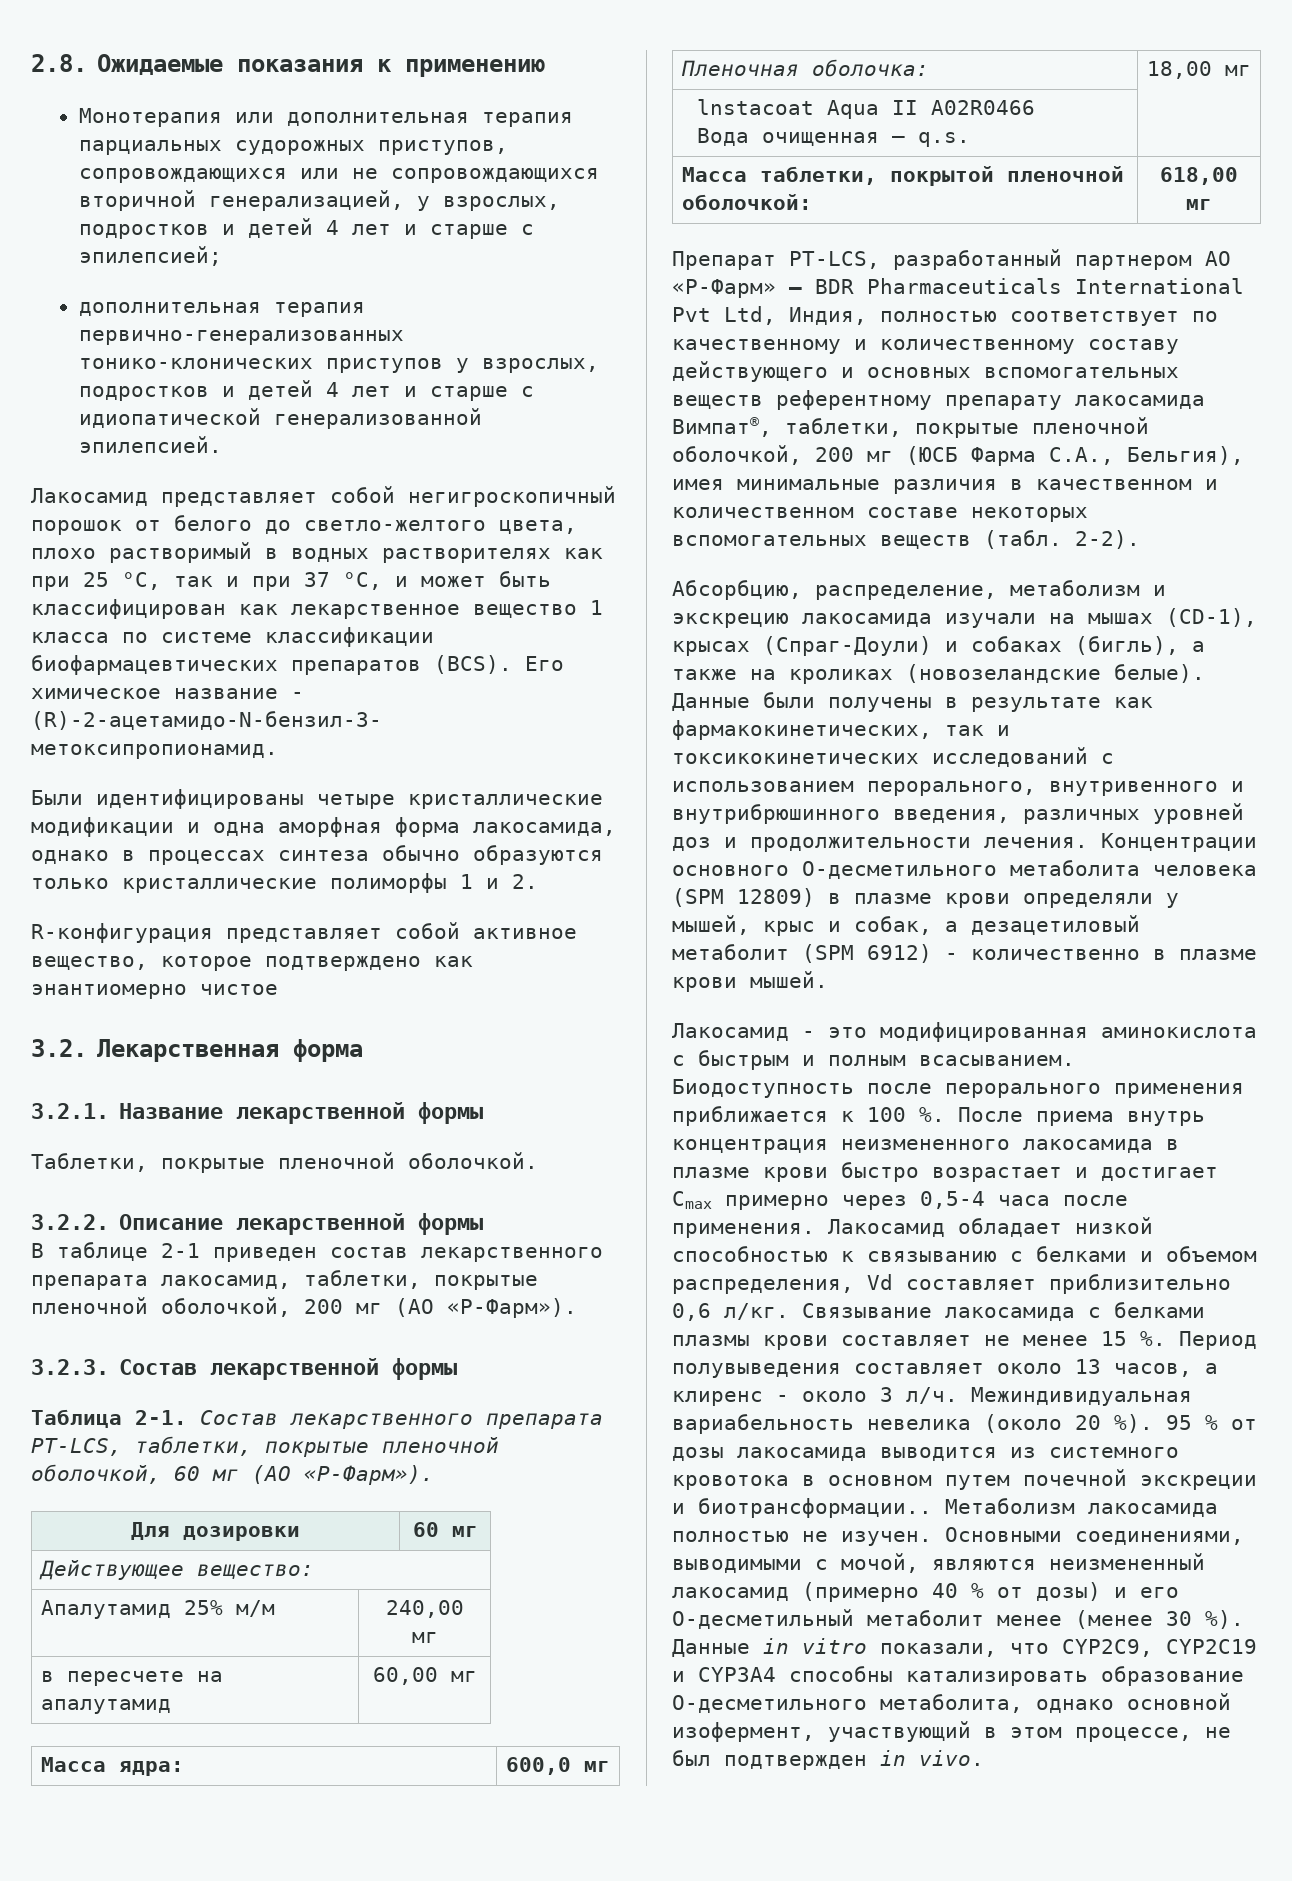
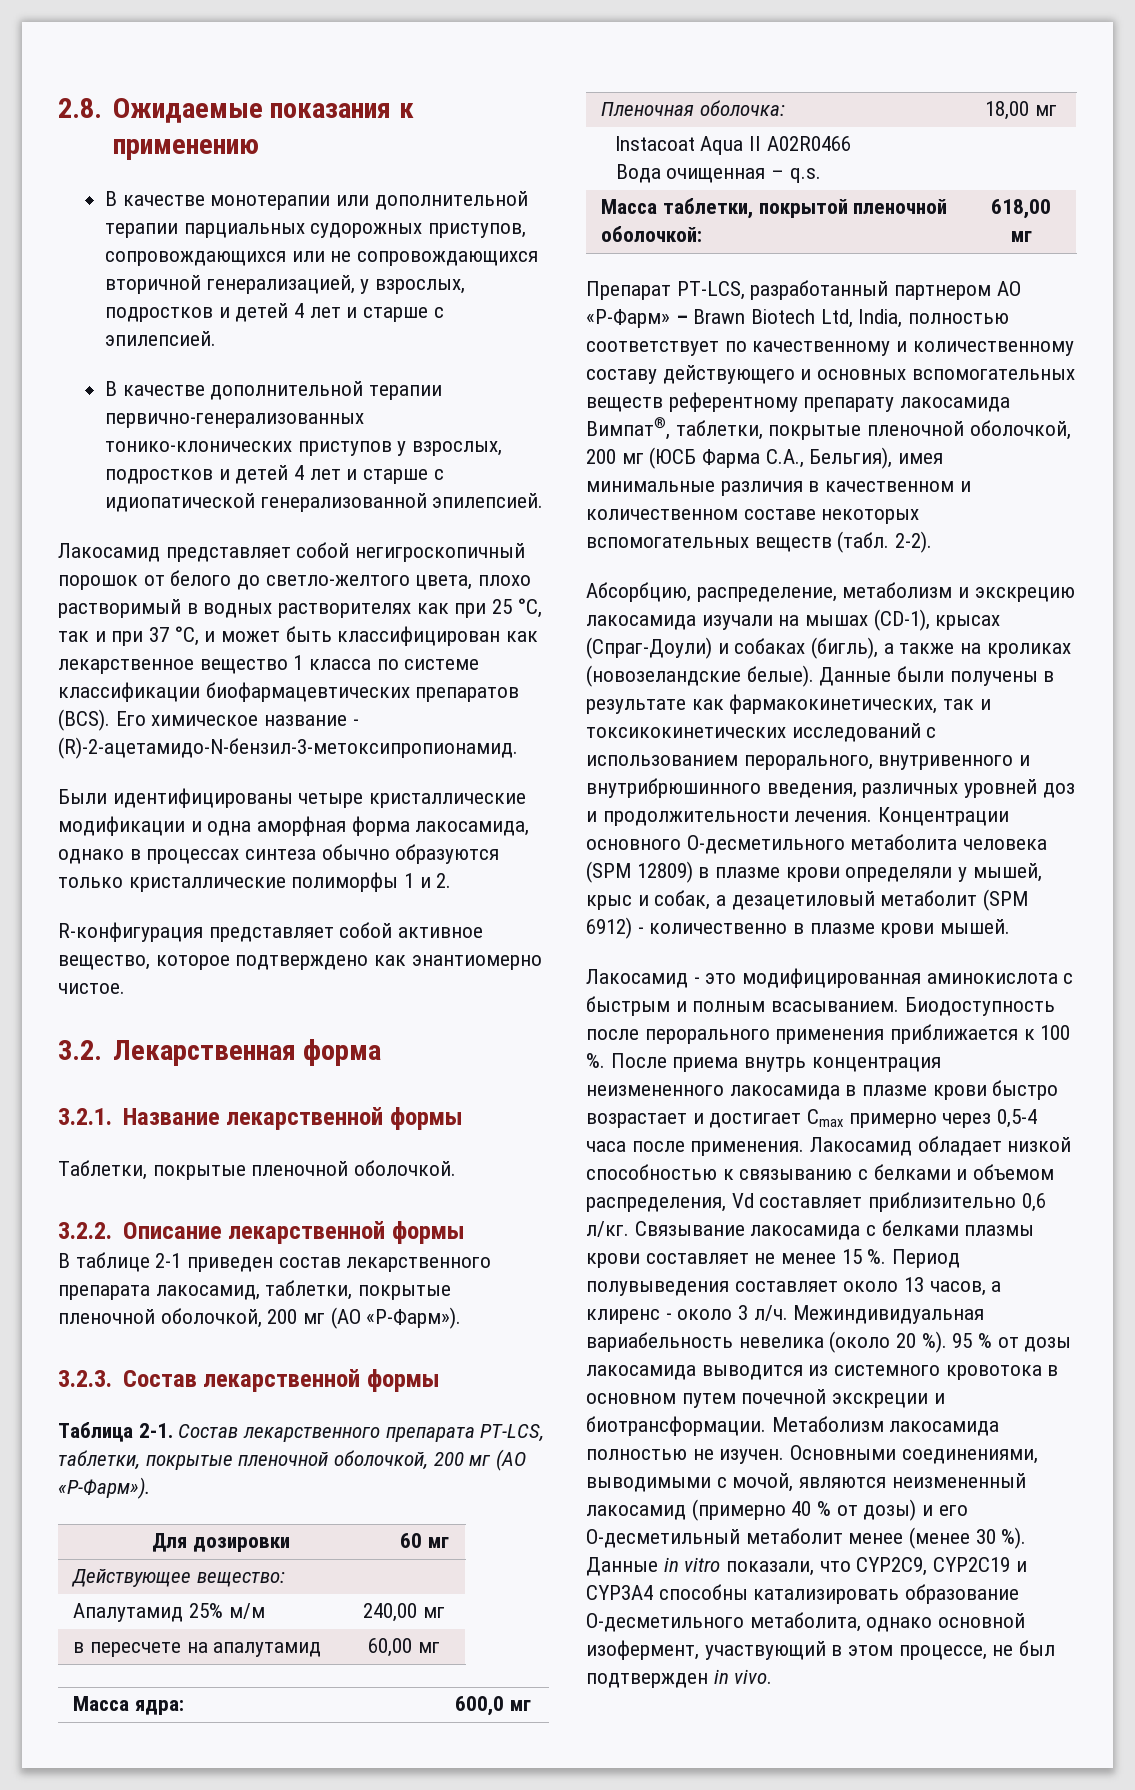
- Монотерапия или дополнительная терапия парциальных судорожных приступов, сопровождающихся или не сопровождающихся вторичной генерализацией, у взрослых, подростков и детей 4 лет и старше с эпилепсией;
- дополнительная терапия первично-генерализованных тонико-клонических приступов у взрослых, подростков и детей 4 лет и старше с идиопатической генерализованной эпилепсией.
+ В качестве монотерапии или дополнительной терапии парциальных судорожных приступов, сопровождающихся или не сопровождающихся вторичной генерализацией, у взрослых, подростков и детей 4 лет и старше с эпилепсией.
+ В качестве дополнительной терапии первично-генерализованных тонико-клонических приступов у взрослых, подростков и детей 4 лет и старше с идиопатической генерализованной эпилепсией.
- R-конфигурация представляет собой активное вещество, которое подтверждено как энантиомерно чистое
+ R-конфигурация представляет собой активное вещество, которое подтверждено как энантиомерно чистое.
- Состав лекарственного препарата PT-LCS, таблетки, покрытые пленочной оболочкой, 60 мг (АО «Р-Фарм»).
+ Состав лекарственного препарата PT-LCS, таблетки, покрытые пленочной оболочкой, 200 мг (АО «Р-Фарм»).
- Препарат PT-LCS, разработанный партнером АО «Р-Фарм» – BDR Pharmaceuticals International Pvt Ltd, Индия, полностью соответствует по качественному и количественному составу действующего и основных вспомогательных веществ референтному препарату лакосамида Вимпат®, таблетки, покрытые пленочной оболочкой, 200 мг (ЮСБ Фарма С.А., Бельгия), имея минимальные различия в качественном и количественном составе некоторых вспомогательных веществ (табл.
+ Препарат PT-LCS, разработанный партнером АО «Р-Фарм» – Brawn Biotech Ltd, India, полностью соответствует по качественному и количественному составу действующего и основных вспомогательных веществ референтному препарату лакосамида Вимпат®, таблетки, покрытые пленочной оболочкой, 200 мг (ЮСБ Фарма С.А., Бельгия), имея минимальные различия в качественном и количественном составе некоторых вспомогательных веществ (табл.
- 95 % от дозы лакосамида выводится из системного кровотока в основном путем почечной экскреции и биотрансформации..
+ 95 % от дозы лакосамида выводится из системного кровотока в основном путем почечной экскреции и биотрансформации.

